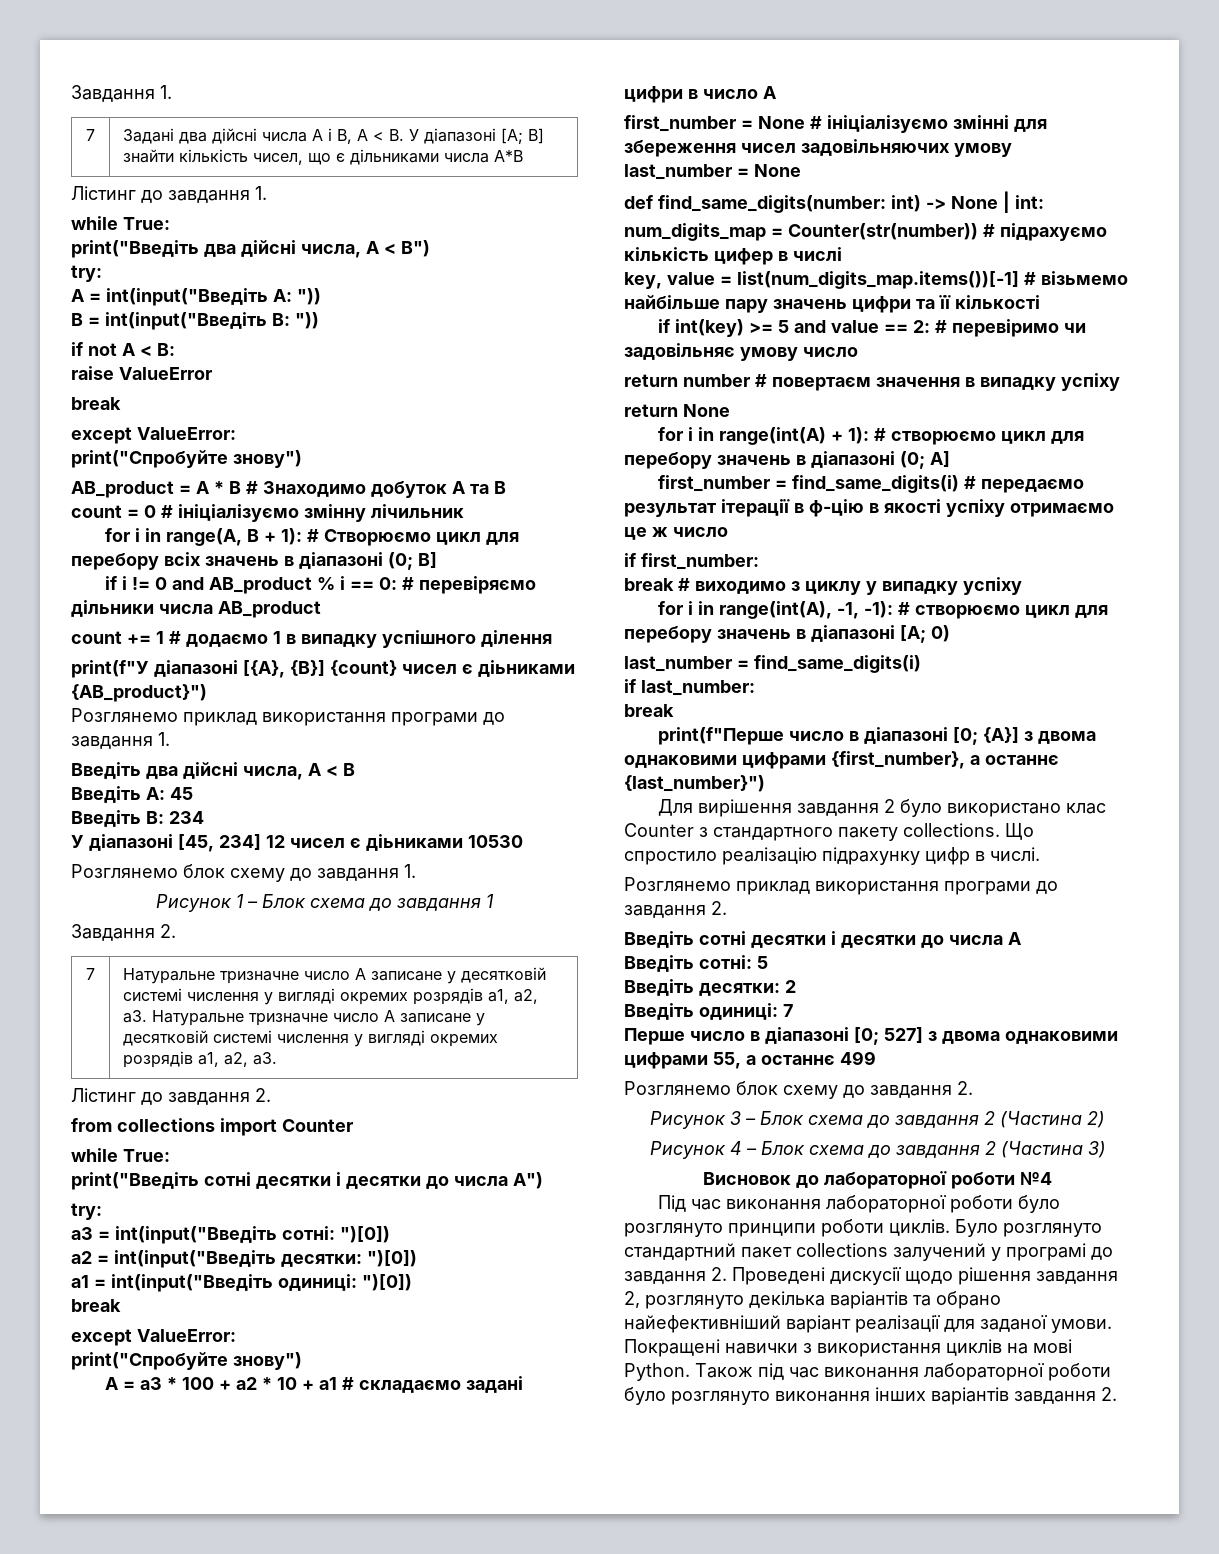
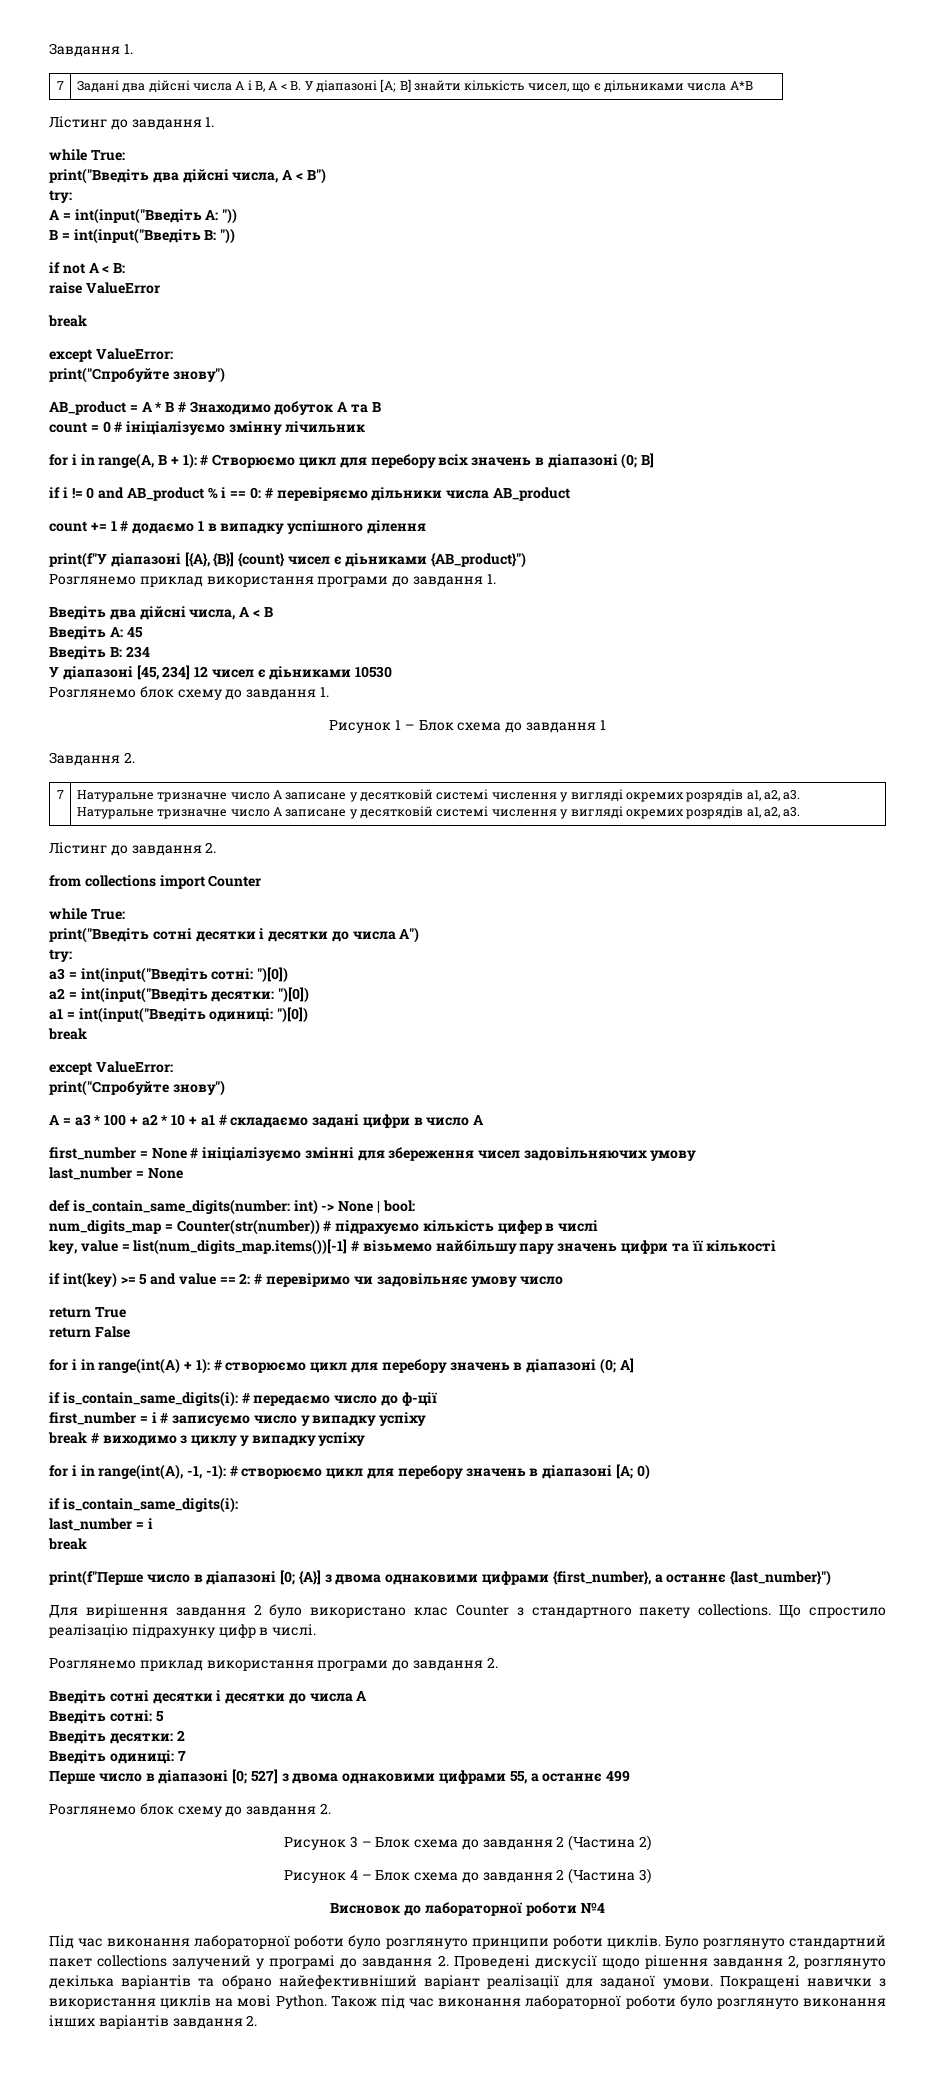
- def find_same_digits(number: int) -> None | int:
+ def is_contain_same_digits(number: int) -> None | bool:
- key, value = list(num_digits_map.items())[-1] # візьмемо найбільше пару значень цифри та її кількості
+ key, value = list(num_digits_map.items())[-1] # візьмемо найбільшу пару значень цифри та її кількості
- return number # повертаєм значення в випадку успіху
- return None
+ return True
+ return False
- first_number = find_same_digits(i) # передаємо результат ітерації в ф-цію в якості успіху отримаємо це ж число
- if first_number:
+ if is_contain_same_digits(i): # передаємо число до ф-ції
+ first_number = i # записуємо число у випадку успіху
  for i in range(int(A), -1, -1): # створюємо цикл для перебору значень в діапазоні [A; 0)
- last_number = find_same_digits(i)
- if last_number:
+ if is_contain_same_digits(i):
+ last_number = i

